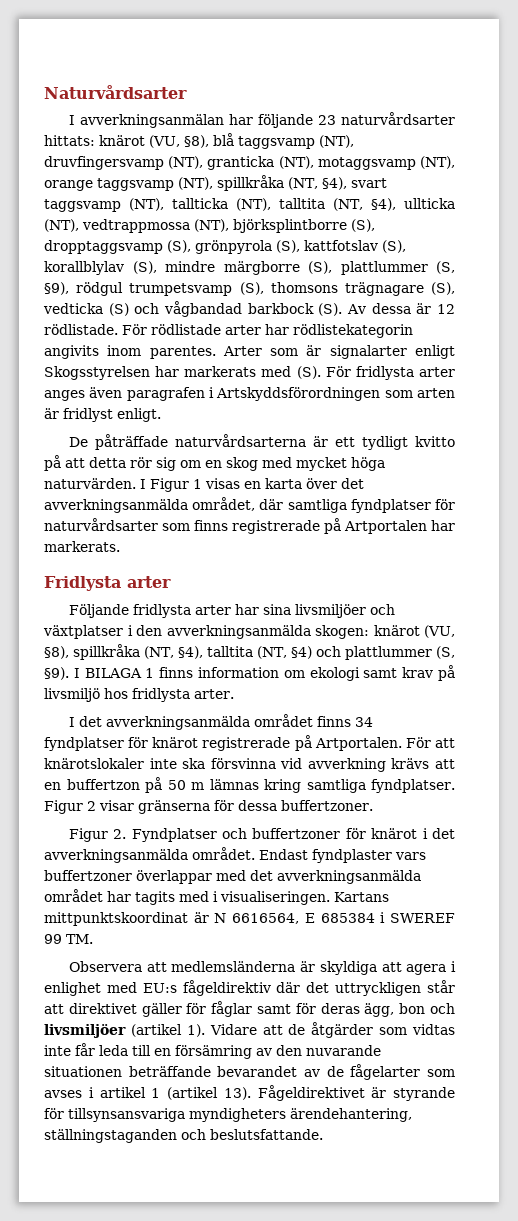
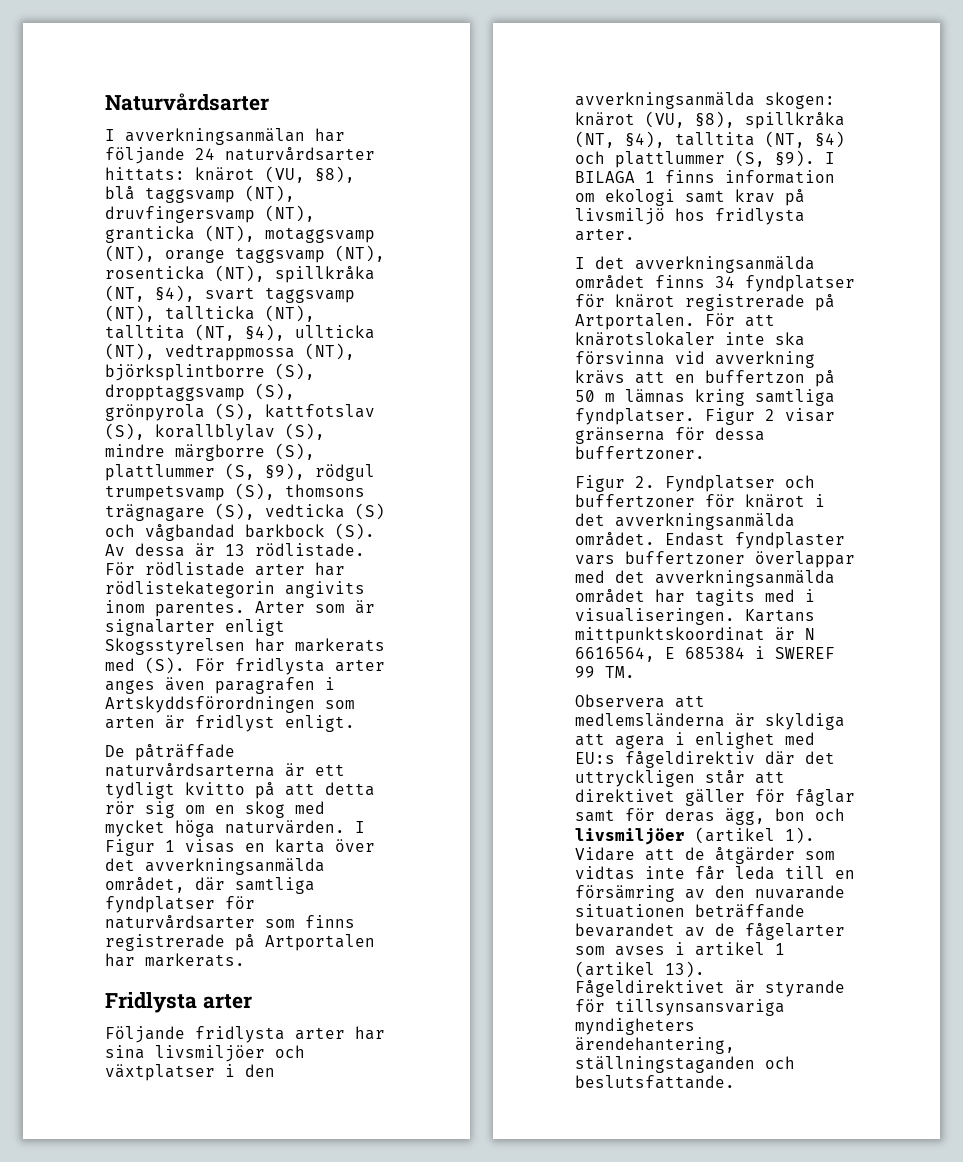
- I avverkningsanmälan har följande 23 naturvårdsarter hittats:
+ I avverkningsanmälan har följande 24 naturvårdsarter hittats:
- knärot (VU, §8), blå taggsvamp (NT), druvfingersvamp (NT), granticka (NT), motaggsvamp (NT), orange taggsvamp (NT), spillkråka (NT, §4), svart taggsvamp (NT), tallticka (NT), talltita (NT, §4), ullticka (NT), vedtrappmossa (NT), björksplintborre (S), dropptaggsvamp (S), grönpyrola (S), kattfotslav (S), korallblylav (S), mindre märgborre (S), plattlummer (S, §9), rödgul trumpetsvamp (S), thomsons trägnagare (S), vedticka (S) och vågbandad barkbock (S). Av dessa är 12 rödlistade.
+ knärot (VU, §8), blå taggsvamp (NT), druvfingersvamp (NT), granticka (NT), motaggsvamp (NT), orange taggsvamp (NT), rosenticka (NT), spillkråka (NT, §4), svart taggsvamp (NT), tallticka (NT), talltita (NT, §4), ullticka (NT), vedtrappmossa (NT), björksplintborre (S), dropptaggsvamp (S), grönpyrola (S), kattfotslav (S), korallblylav (S), mindre märgborre (S), plattlummer (S, §9), rödgul trumpetsvamp (S), thomsons trägnagare (S), vedticka (S) och vågbandad barkbock (S). Av dessa är 13 rödlistade.

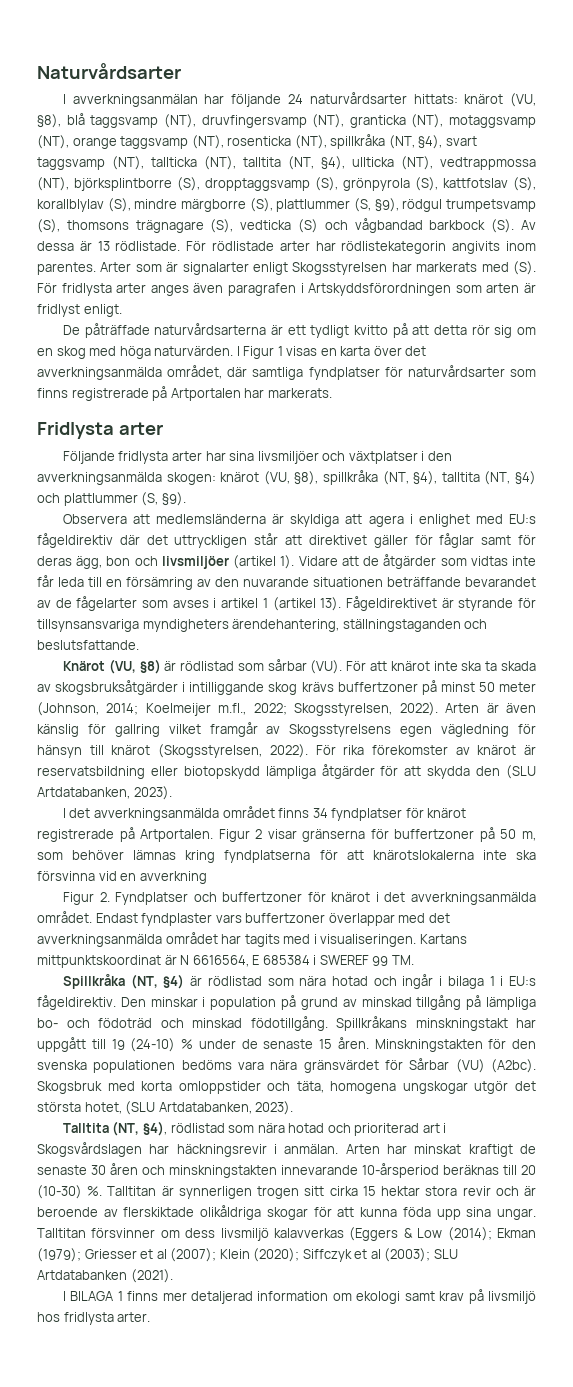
- De påträffade naturvårdsarterna är ett tydligt kvitto på att detta rör sig om en skog med mycket höga naturvärden.
+ De påträffade naturvårdsarterna är ett tydligt kvitto på att detta rör sig om en skog med höga naturvärden.
- I BILAGA 1 finns information om ekologi samt krav på livsmiljö hos fridlysta arter.
- I det avverkningsanmälda området finns 34 fyndplatser för knärot registrerade på Artportalen. För att knärotslokaler inte ska försvinna vid avverkning krävs att en buffertzon på 50 m lämnas kring samtliga fyndplatser. Figur 2 visar gränserna för dessa buffertzoner.
- Figur 2. Fyndplatser och buffertzoner för knärot i det avverkningsanmälda området. Endast fyndplaster vars buffertzoner överlappar med det avverkningsanmälda området har tagits med i visualiseringen. Kartans mittpunktskoordinat är N 6616564, E 685384 i SWEREF 99 TM.
+ Knärot (VU, §8) är rödlistad som sårbar (VU). För att knärot inte ska ta skada av skogsbruksåtgärder i intilliggande skog krävs buffertzoner på minst 50 meter (Johnson, 2014; Koelmeijer m.fl., 2022; Skogsstyrelsen, 2022). Arten är även känslig för gallring vilket framgår av Skogsstyrelsens egen vägledning för hänsyn till knärot (Skogsstyrelsen, 2022). För rika förekomster av knärot är reservatsbildning eller biotopskydd lämpliga åtgärder för att skydda den (SLU Artdatabanken, 2023).
+ I det avverkningsanmälda området finns 34 fyndplatser för knärot registrerade på Artportalen. Figur 2 visar gränserna för buffertzoner på 50 m, som behöver lämnas kring fyndplatserna för att knärotslokalerna inte ska försvinna vid en avverkning
+ Figur 2. Fyndplatser och buffertzoner för knärot i det avverkningsanmälda området. Endast fyndplaster vars buffertzoner överlappar med det avverkningsanmälda området har tagits med i visualiseringen. Kartans mittpunktskoordinat är N 6616564, E 685384 i SWEREF 99 TM.
+ Spillkråka (NT, §4) är rödlistad som nära hotad och ingår i bilaga 1 i EU:s fågeldirektiv. Den minskar i population på grund av minskad tillgång på lämpliga bo- och födoträd och minskad födotillgång. Spillkråkans minskningstakt har uppgått till 19 (24-10) % under de senaste 15 åren. Minskningstakten för den svenska populationen bedöms vara nära gränsvärdet för Sårbar (VU) (A2bc). Skogsbruk med korta omloppstider och täta, homogena ungskogar utgör det största hotet, (SLU Artdatabanken, 2023).
+ Talltita (NT, §4), rödlistad som nära hotad och prioriterad art i Skogsvårdslagen har häckningsrevir i anmälan. Arten har minskat kraftigt de senaste 30 åren och minskningstakten innevarande 10-årsperiod beräknas till 20 (10-30) %. Talltitan är synnerligen trogen sitt cirka 15 hektar stora revir och är beroende av flerskiktade olikåldriga skogar för att kunna föda upp sina ungar. Talltitan försvinner om dess livsmiljö kalavverkas (Eggers & Low (2014); Ekman (1979); Griesser et al (2007); Klein (2020); Siffczyk et al (2003); SLU Artdatabanken (2021).
+ I BILAGA 1 finns mer detaljerad information om ekologi samt krav på livsmiljö hos fridlysta arter.

